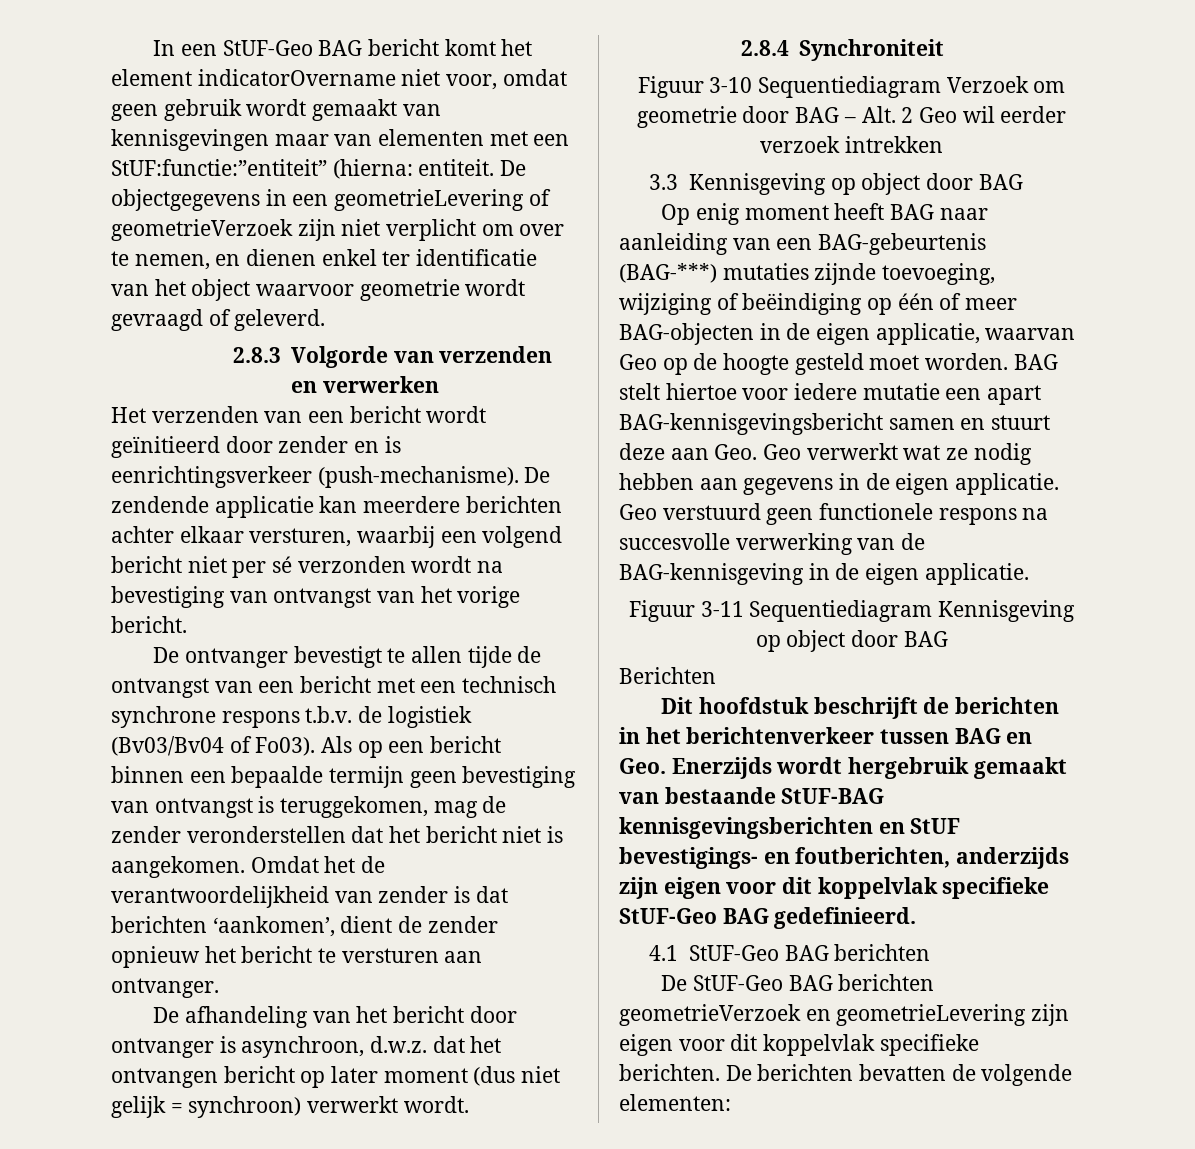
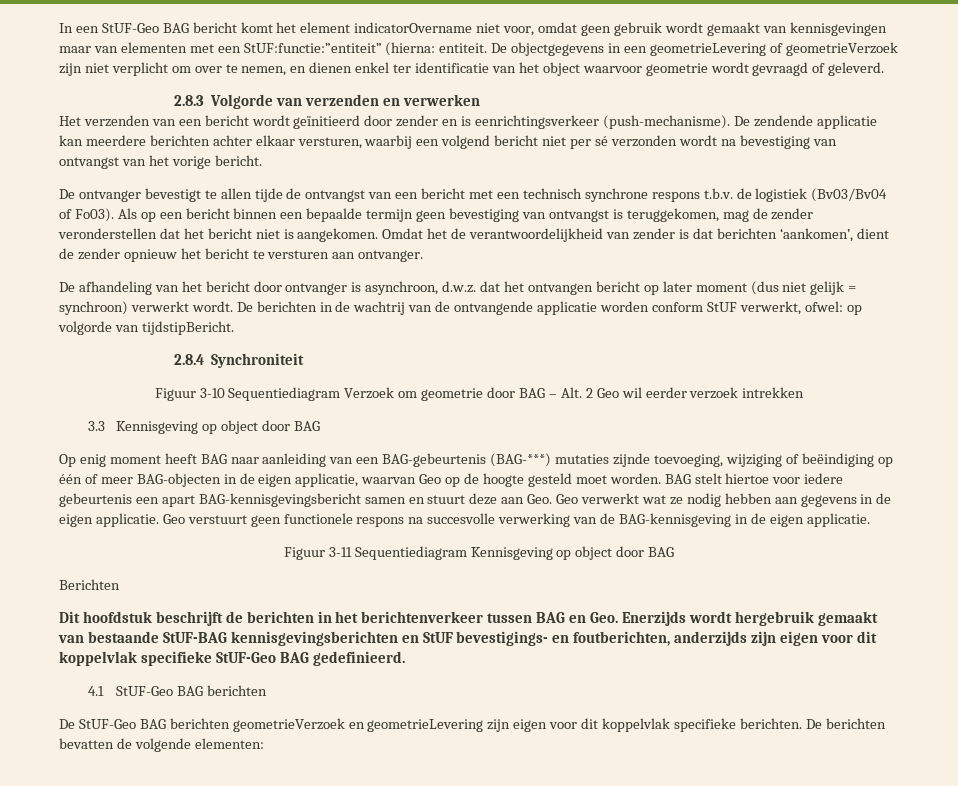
+ De berichten in de wachtrij van de ontvangende applicatie worden conform StUF verwerkt, ofwel: op volgorde van tijdstipBericht.
- BAG stelt hiertoe voor iedere mutatie een apart BAG-kennisgevingsbericht samen en stuurt deze aan Geo. Geo verwerkt wat ze nodig hebben aan gegevens in de eigen applicatie.
+ BAG stelt hiertoe voor iedere gebeurtenis een apart BAG-kennisgevingsbericht samen en stuurt deze aan Geo. Geo verwerkt wat ze nodig hebben aan gegevens in de eigen applicatie.
- Geo verstuurd geen functionele respons na succesvolle verwerking van de BAG-kennisgeving in de eigen applicatie.
+ Geo verstuurt geen functionele respons na succesvolle verwerking van de BAG-kennisgeving in de eigen applicatie.

